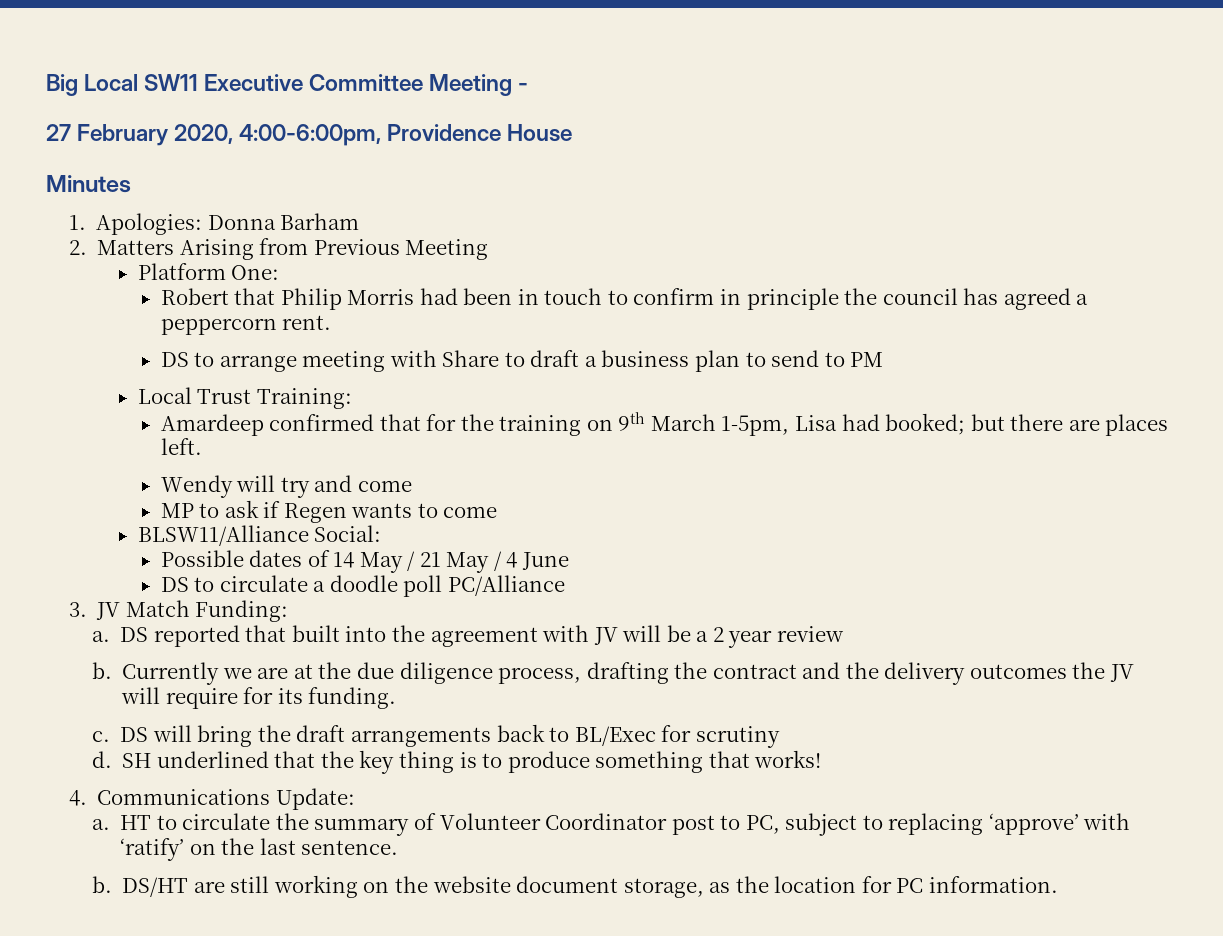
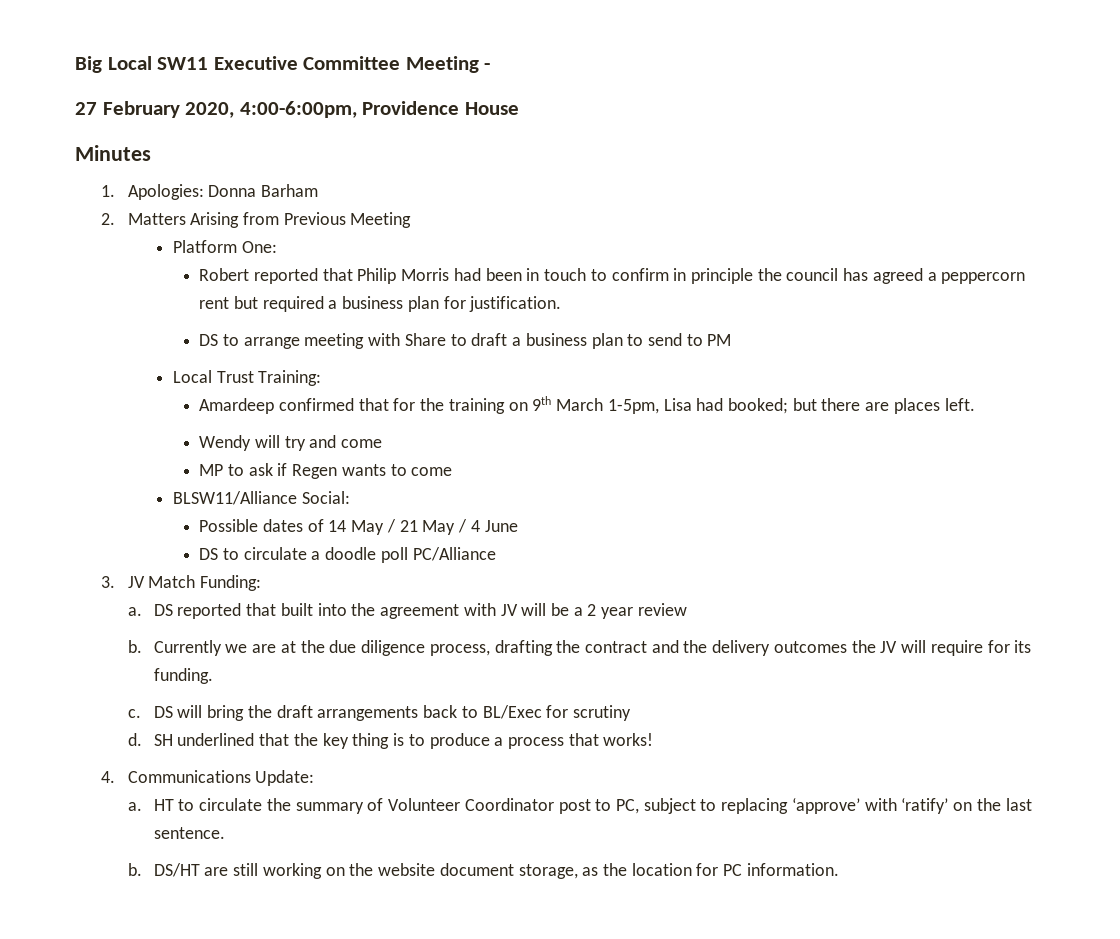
- Robert that Philip Morris had been in touch to confirm in principle the council has agreed a peppercorn rent.
+ Robert reported that Philip Morris had been in touch to confirm in principle the council has agreed a peppercorn rent but required a business plan for justification.
- SH underlined that the key thing is to produce something that works!
+ SH underlined that the key thing is to produce a process that works!

